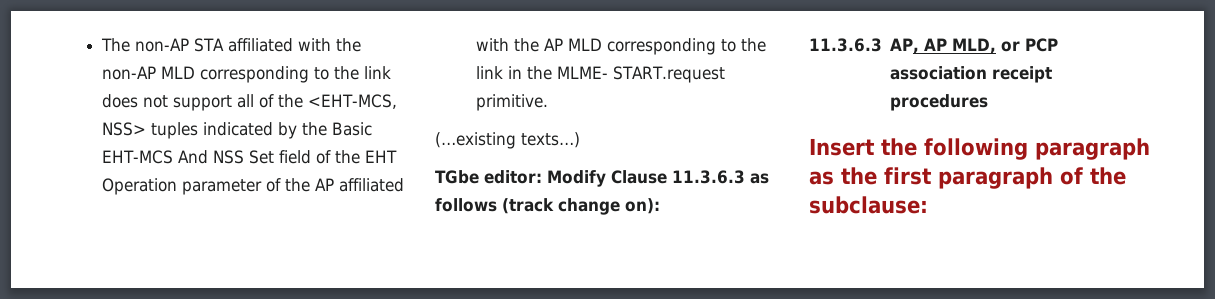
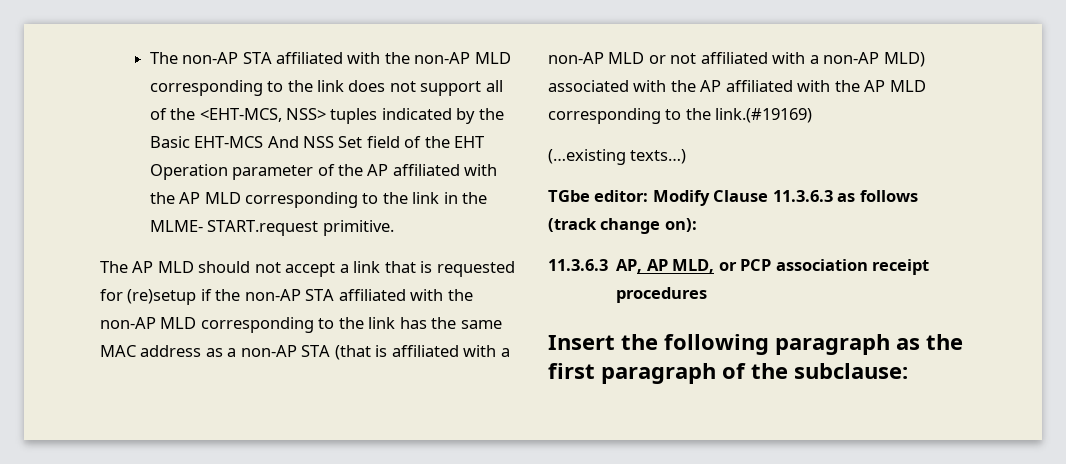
+ The AP MLD should not accept a link that is requested for (re)setup if the non-AP STA affiliated with the non-AP MLD corresponding to the link has the same MAC address as a non-AP STA (that is affiliated with a non-AP MLD or not affiliated with a non-AP MLD) associated with the AP affiliated with the AP MLD corresponding to the link.(#19169)

